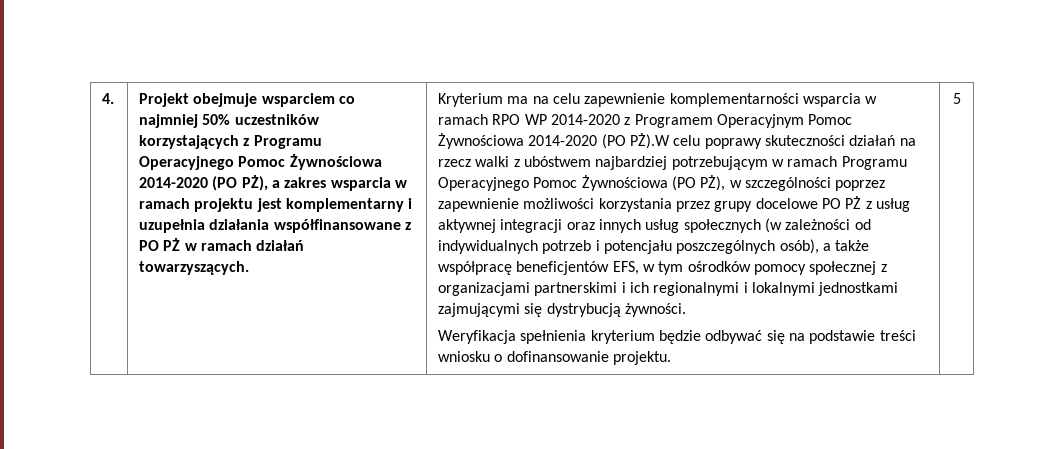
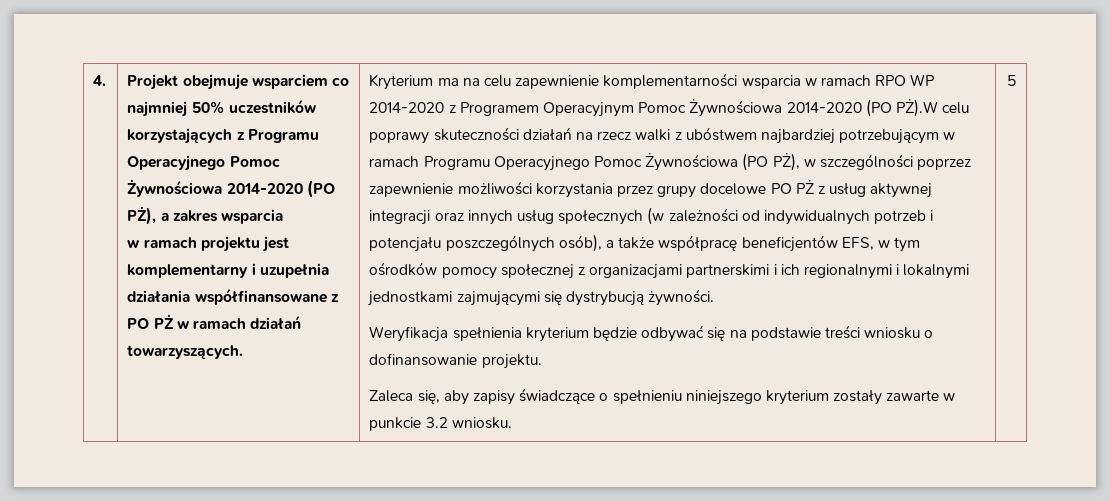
- Projekt obejmuje wsparciem co najmniej 50% uczestników korzystających z Programu Operacyjnego Pomoc Żywnościowa 2014-2020 (PO PŻ), a zakres wsparcia w ramach projektu jest komplementarny i uzupełnia działania współfinansowane z PO PŻ w ramach działań towarzyszących.
+ Projekt obejmuje wsparciem co najmniej 50% uczestników korzystających z Programu Operacyjnego Pomoc Żywnościowa 2014-2020 (PO PŻ), a zakres wsparcia
+ w ramach projektu jest komplementarny i uzupełnia działania współfinansowane z PO PŻ w ramach działań towarzyszących.
+ Zaleca się, aby zapisy świadczące o spełnieniu niniejszego kryterium zostały zawarte w punkcie 3.2 wniosku.

